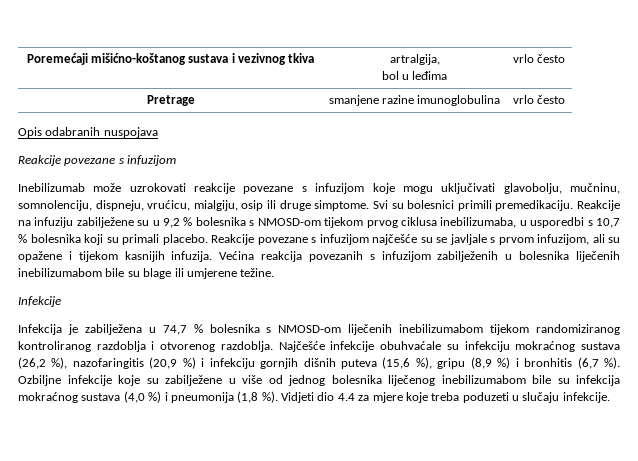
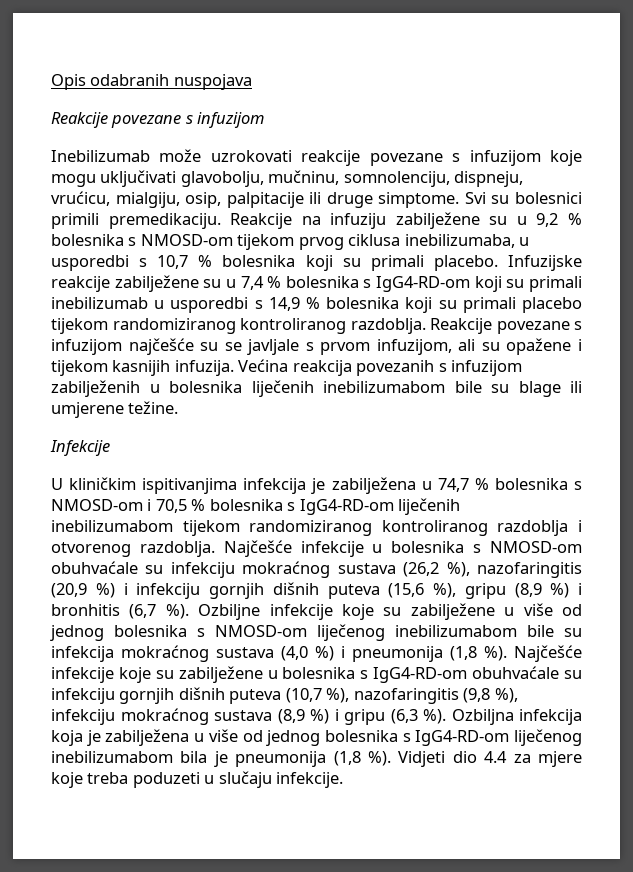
- Poremećaji mišićno-koštanog sustava i vezivnog tkiva | artralgija,
- bol u leđima | vrlo često
- Pretrage | smanjene razine imunoglobulina | vrlo često
- Inebilizumab može uzrokovati reakcije povezane s infuzijom koje mogu uključivati glavobolju, mučninu, somnolenciju, dispneju, vrućicu, mialgiju, osip ili druge simptome.
+ Inebilizumab može uzrokovati reakcije povezane s infuzijom koje mogu uključivati glavobolju, mučninu, somnolenciju, dispneju, vrućicu, mialgiju, osip, palpitacije ili druge simptome.
+ Infuzijske reakcije zabilježene su u 7,4 % bolesnika s IgG4-RD-om koji su primali inebilizumab u usporedbi s 14,9 % bolesnika koji su primali placebo tijekom randomiziranog kontroliranog razdoblja.
- Infekcija je zabilježena u 74,7 % bolesnika s NMOSD-om liječenih inebilizumabom tijekom randomiziranog kontroliranog razdoblja i otvorenog razdoblja.
+ U kliničkim ispitivanjima infekcija je zabilježena u 74,7 % bolesnika s NMOSD-om i 70,5 % bolesnika s IgG4-RD-om liječenih inebilizumabom tijekom randomiziranog kontroliranog razdoblja i otvorenog razdoblja.
- Najčešće infekcije obuhvaćale su infekciju mokraćnog sustava (26,2 %), nazofaringitis (20,9 %) i infekciju gornjih dišnih puteva (15,6 %), gripu (8,9 %) i bronhitis (6,7 %).
+ Najčešće infekcije u bolesnika s NMOSD-om obuhvaćale su infekciju mokraćnog sustava (26,2 %), nazofaringitis (20,9 %) i infekciju gornjih dišnih puteva (15,6 %), gripu (8,9 %) i bronhitis (6,7 %).
- Ozbiljne infekcije koje su zabilježene u više od jednog bolesnika liječenog inebilizumabom bile su infekcija mokraćnog sustava (4,0 %) i pneumonija (1,8 %).
+ Ozbiljne infekcije koje su zabilježene u više od jednog bolesnika s NMOSD-om liječenog inebilizumabom bile su infekcija mokraćnog sustava (4,0 %) i pneumonija (1,8 %).
+ Najčešće infekcije koje su zabilježene u bolesnika s IgG4-RD-om obuhvaćale su infekciju gornjih dišnih puteva (10,7 %), nazofaringitis (9,8 %), infekciju mokraćnog sustava (8,9 %) i gripu (6,3 %). Ozbiljna infekcija koja je zabilježena u više od jednog bolesnika s IgG4-RD-om liječenog inebilizumabom bila je pneumonija (1,8 %).

